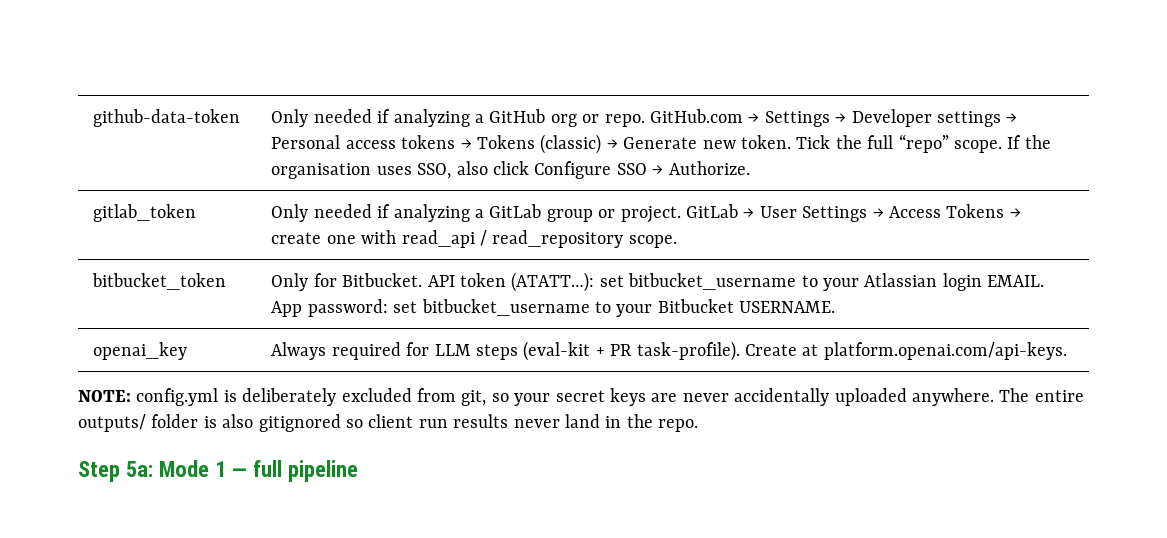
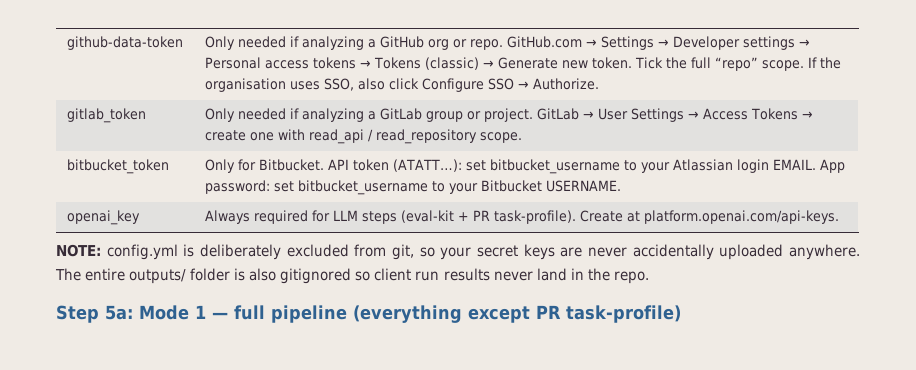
- Step 5a: Mode 1 — full pipeline
+ Step 5a: Mode 1 — full pipeline (everything except PR task-profile)

